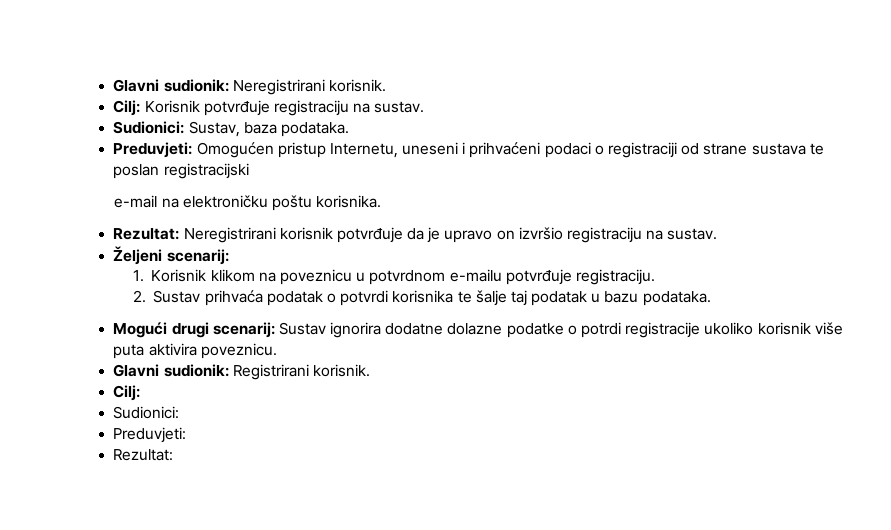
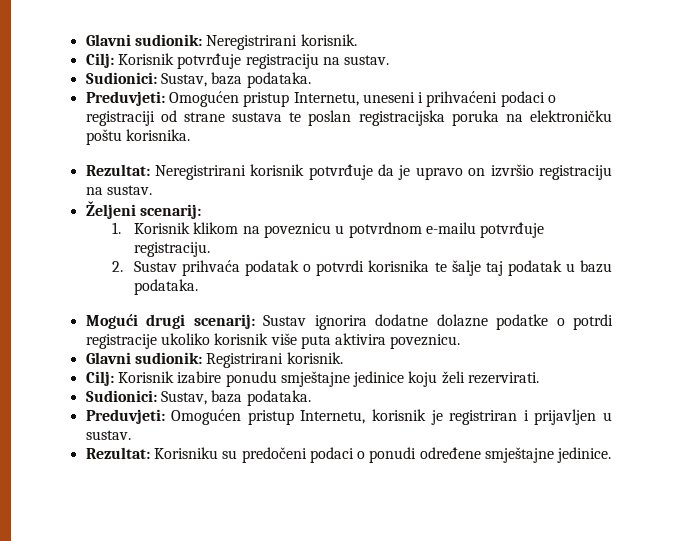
- Preduvjeti: Omogućen pristup Internetu, uneseni i prihvaćeni podaci o registraciji od strane sustava te poslan registracijski
- e-mail na elektroničku poštu korisnika.
+ Preduvjeti: Omogućen pristup Internetu, uneseni i prihvaćeni podaci o registraciji od strane sustava te poslan registracijska poruka na elektroničku poštu korisnika.
  Glavni sudionik: Registrirani korisnik.
- Cilj:
- Sudionici:
- Preduvjeti:
- Rezultat:
+ Cilj: Korisnik izabire ponudu smještajne jedinice koju želi rezervirati.
+ Sudionici: Sustav, baza podataka.
+ Preduvjeti: Omogućen pristup Internetu, korisnik je registriran i prijavljen u sustav.
+ Rezultat: Korisniku su predočeni podaci o ponudi određene smještajne jedinice.

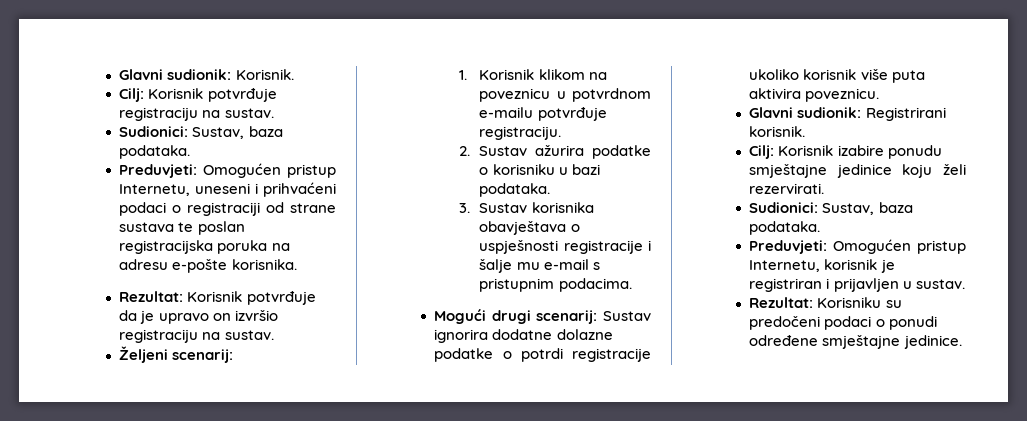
- Glavni sudionik: Neregistrirani korisnik.
+ Glavni sudionik: Korisnik.
- Preduvjeti: Omogućen pristup Internetu, uneseni i prihvaćeni podaci o registraciji od strane sustava te poslan registracijska poruka na elektroničku poštu korisnika.
+ Preduvjeti: Omogućen pristup Internetu, uneseni i prihvaćeni podaci o registraciji od strane sustava te poslan registracijska poruka na adresu e-pošte korisnika.
- Rezultat: Neregistrirani korisnik potvrđuje da je upravo on izvršio registraciju na sustav.
+ Rezultat: Korisnik potvrđuje da je upravo on izvršio registraciju na sustav.
- 2. Sustav prihvaća podatak o potvrdi korisnika te šalje taj podatak u bazu podataka.
+ 2. Sustav ažurira podatke o korisniku u bazi podataka.
+ 3. Sustav korisnika obavještava o uspješnosti registracije i šalje mu e-mail s pristupnim podacima.

